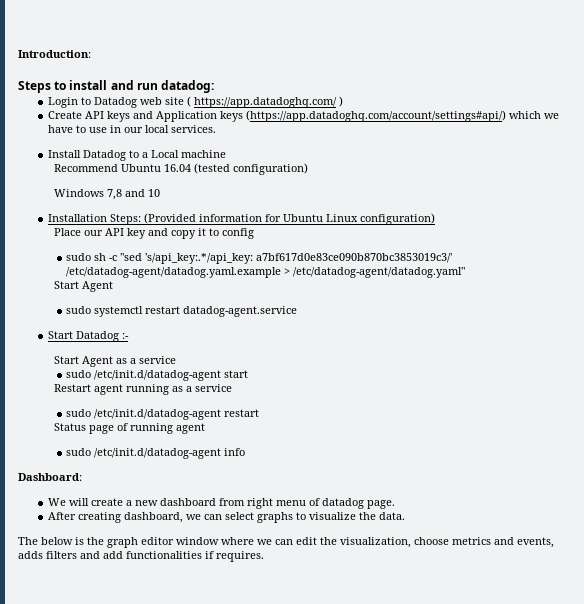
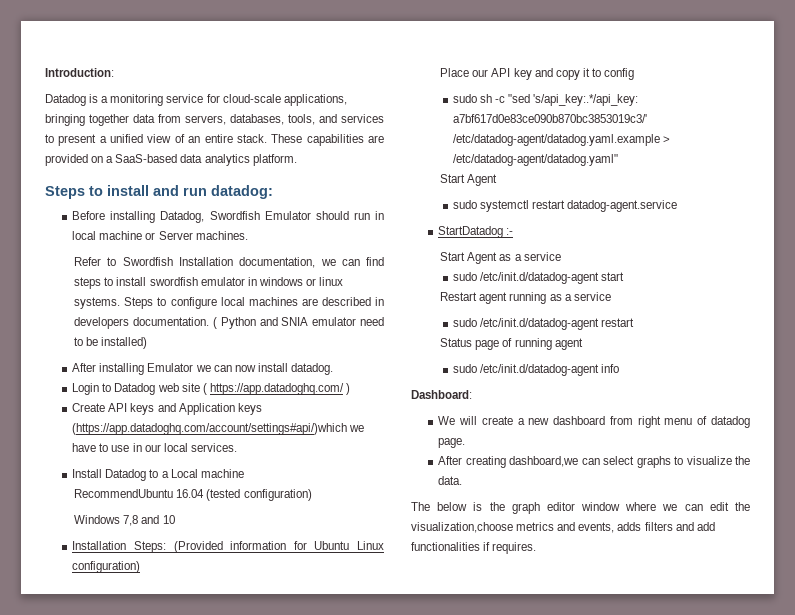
+ Datadog is a monitoring service for cloud-scale applications, bringing together data from servers, databases, tools, and services to present a unified view of an entire stack. These capabilities are provided on a SaaS-based data analytics platform.
+ Before installing Datadog, Swordfish Emulator should run in local machine or Server machines.
+ Refer to Swordfish Installation documentation, we can find steps to install swordfish emulator in windows or linux systems. Steps to configure local machines are described in developers documentation. ( Python and SNIA emulator need to be installed)
+ After installing Emulator we can now install datadog.
- Create API keys and Application keys (https://app.datadoghq.com/account/settings#api/) which we have to use in our local services.
+ Create API keys and Application keys (https://app.datadoghq.com/account/settings#api/)which we have to use in our local services.
- Recommend Ubuntu 16.04 (tested configuration)
+ RecommendUbuntu 16.04 (tested configuration)
- Start Datadog :-
+ StartDatadog :-
- After creating dashboard, we can select graphs to visualize the data.
+ After creating dashboard,we can select graphs to visualize the data.
- The below is the graph editor window where we can edit the visualization, choose metrics and events, adds filters and add functionalities if requires.
+ The below is the graph editor window where we can edit the visualization,choose metrics and events, adds filters and add functionalities if requires.

